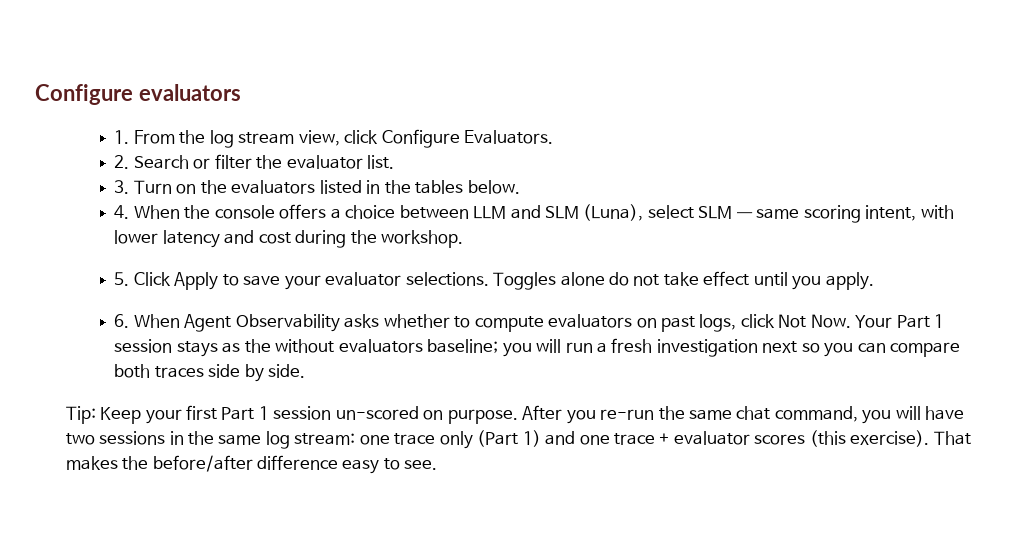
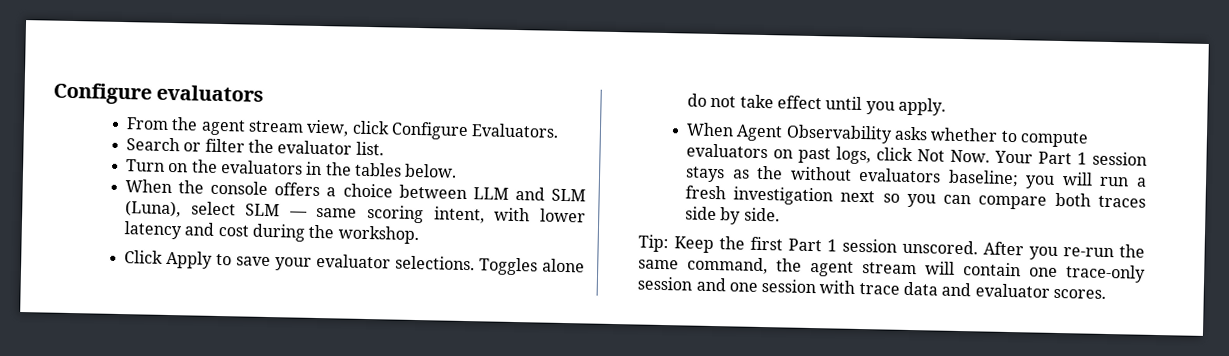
- 1. From the log stream view, click Configure Evaluators.
+ From the agent stream view, click Configure Evaluators.
- 2. Search or filter the evaluator list.
+ Search or filter the evaluator list.
- 3. Turn on the evaluators listed in the tables below.
+ Turn on the evaluators in the tables below.
- 4. When the console offers a choice between LLM and SLM (Luna), select SLM — same scoring intent, with lower latency and cost during the workshop.
+ When the console offers a choice between LLM and SLM (Luna), select SLM — same scoring intent, with lower latency and cost during the workshop.
- 5. Click Apply to save your evaluator selections.
+ Click Apply to save your evaluator selections.
- 6. When Agent Observability asks whether to compute evaluators on past logs, click Not Now. Your Part 1 session stays as the without evaluators baseline; you will run a fresh investigation next so you can compare both traces side by side.
+ When Agent Observability asks whether to compute evaluators on past logs, click Not Now. Your Part 1 session stays as the without evaluators baseline; you will run a fresh investigation next so you can compare both traces side by side.
- Tip: Keep your first Part 1 session un-scored on purpose.
+ Tip: Keep the first Part 1 session unscored.
- After you re-run the same chat command, you will have two sessions in the same log stream: one trace only (Part 1) and one trace + evaluator scores (this exercise). That makes the before/after difference easy to see.
+ After you re-run the same command, the agent stream will contain one trace-only session and one session with trace data and evaluator scores.

